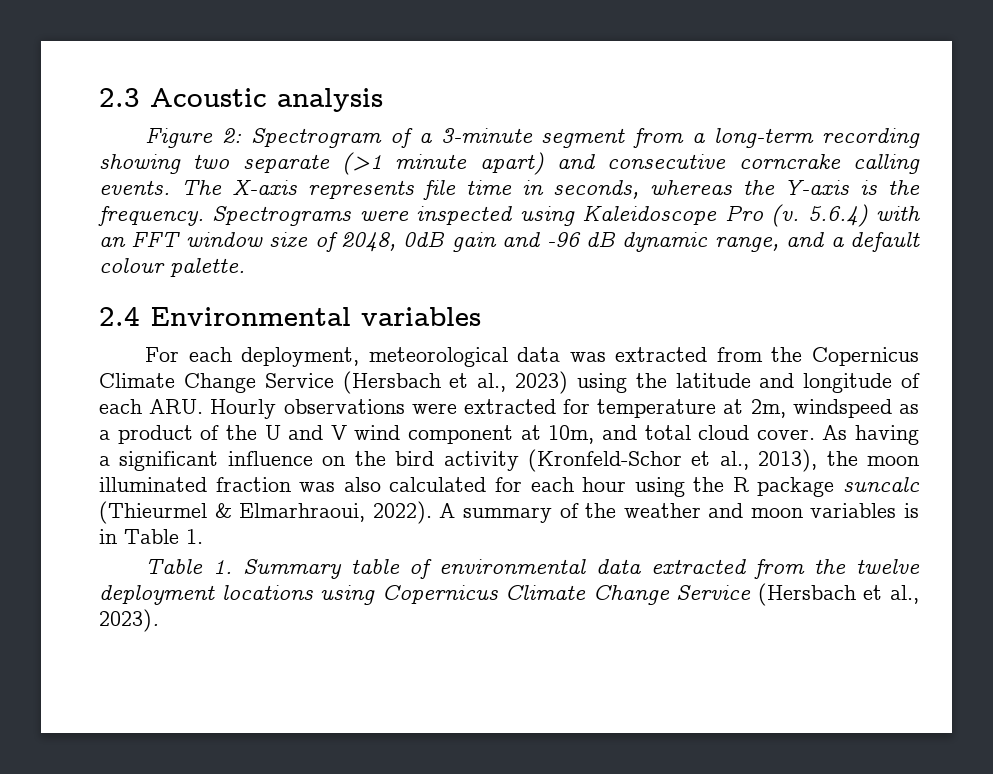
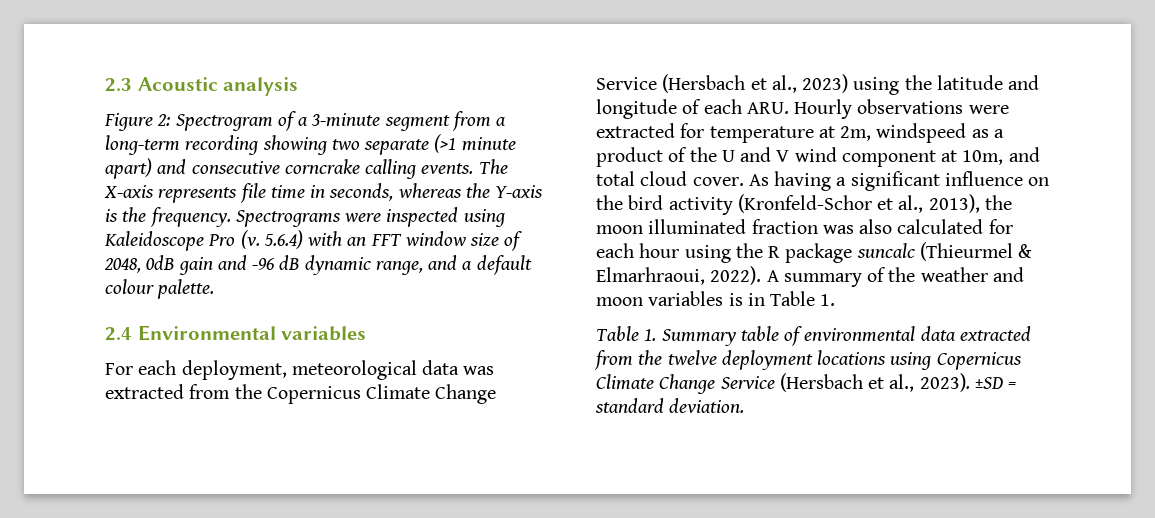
+ ±SD = standard deviation.

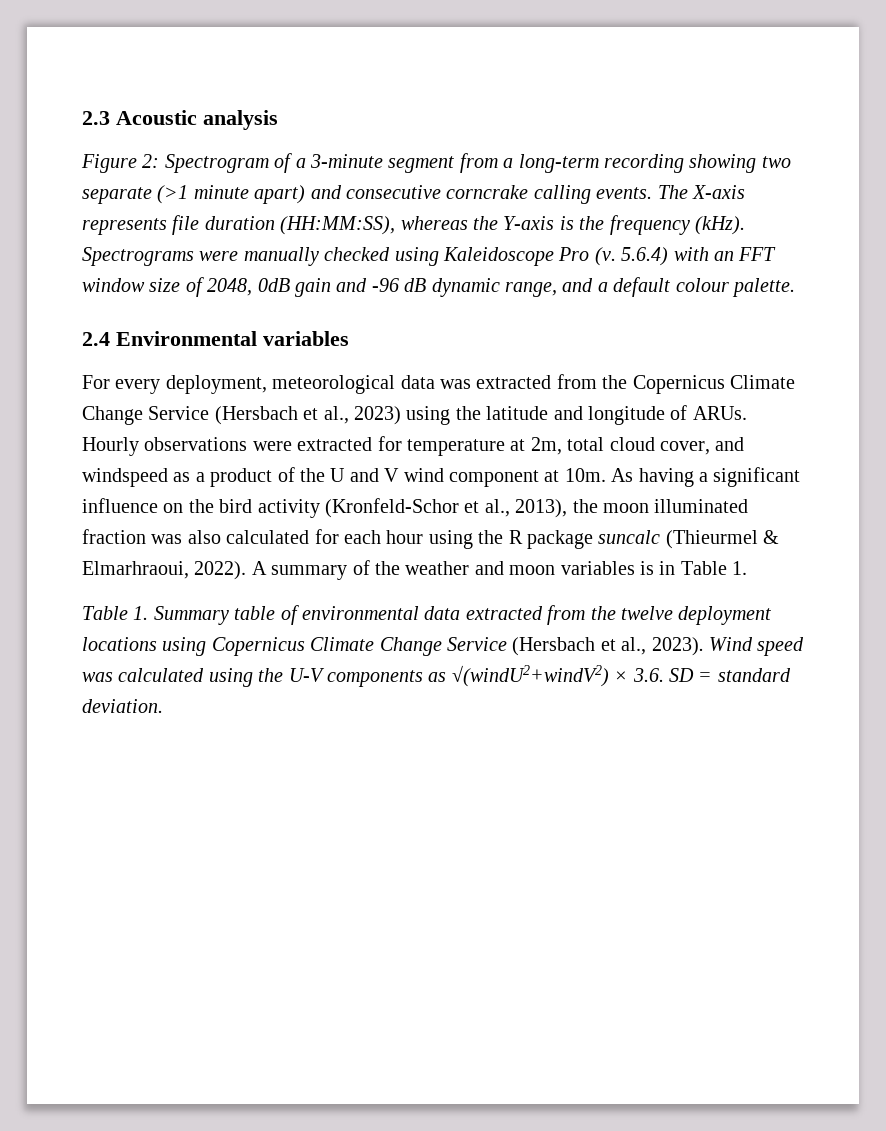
- The X-axis represents file time in seconds, whereas the Y-axis is the frequency. Spectrograms were inspected using Kaleidoscope Pro (v.
+ The X-axis represents file duration (HH:MM:SS), whereas the Y-axis is the frequency (kHz). Spectrograms were manually checked using Kaleidoscope Pro (v.
- For each deployment, meteorological data was extracted from the Copernicus Climate Change Service (Hersbach et al., 2023) using the latitude and longitude of each ARU. Hourly observations were extracted for temperature at 2m, windspeed as a product of the U and V wind component at 10m, and total cloud cover.
+ For every deployment, meteorological data was extracted from the Copernicus Climate Change Service (Hersbach et al., 2023) using the latitude and longitude of ARUs. Hourly observations were extracted for temperature at 2m, total cloud cover, and windspeed as a product of the U and V wind component at 10m.
- ±SD = standard deviation.
+ Wind speed was calculated using the U-V components as √(windU2+windV2) × 3.6. SD = standard deviation.

